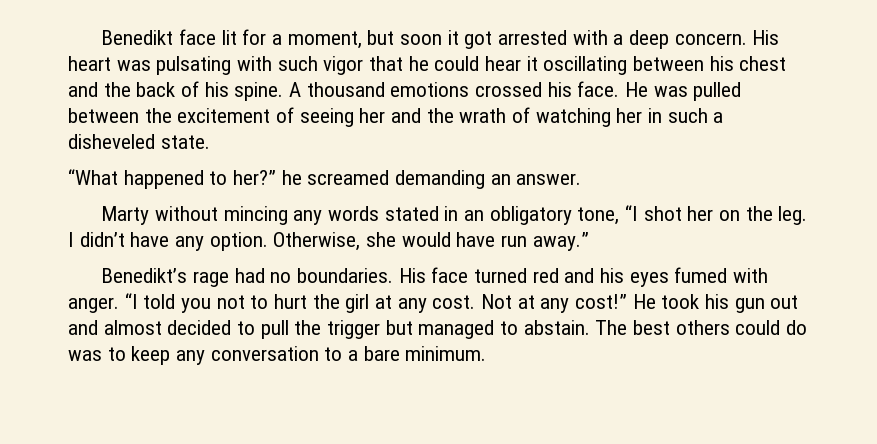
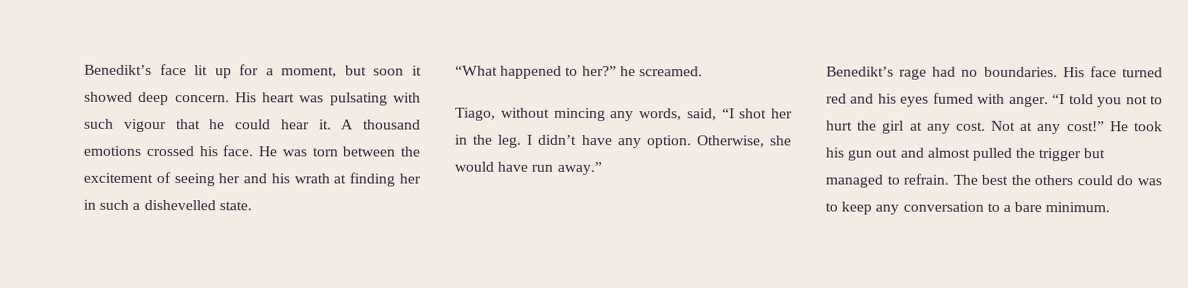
- Benedikt face lit for a moment, but soon it got arrested with a deep concern.
+ Benedikt’s face lit up for a moment, but soon it showed deep concern.
- His heart was pulsating with such vigor that he could hear it oscillating between his chest and the back of his spine.
+ His heart was pulsating with such vigour that he could hear it.
- He was pulled between the excitement of seeing her and the wrath of watching her in such a disheveled state.
+ He was torn between the excitement of seeing her and his wrath at finding her in such a dishevelled state.
- “What happened to her?” he screamed demanding an answer.
- Marty without mincing any words stated in an obligatory tone, “I shot her on the leg.
+ “What happened to her?” he screamed.
+ Tiago, without mincing any words, said, “I shot her in the leg.
- He took his gun out and almost decided to pull the trigger but managed to abstain.
+ He took his gun out and almost pulled the trigger but managed to refrain.
- The best others could do was to keep any conversation to a bare minimum.
+ The best the others could do was to keep any conversation to a bare minimum.

